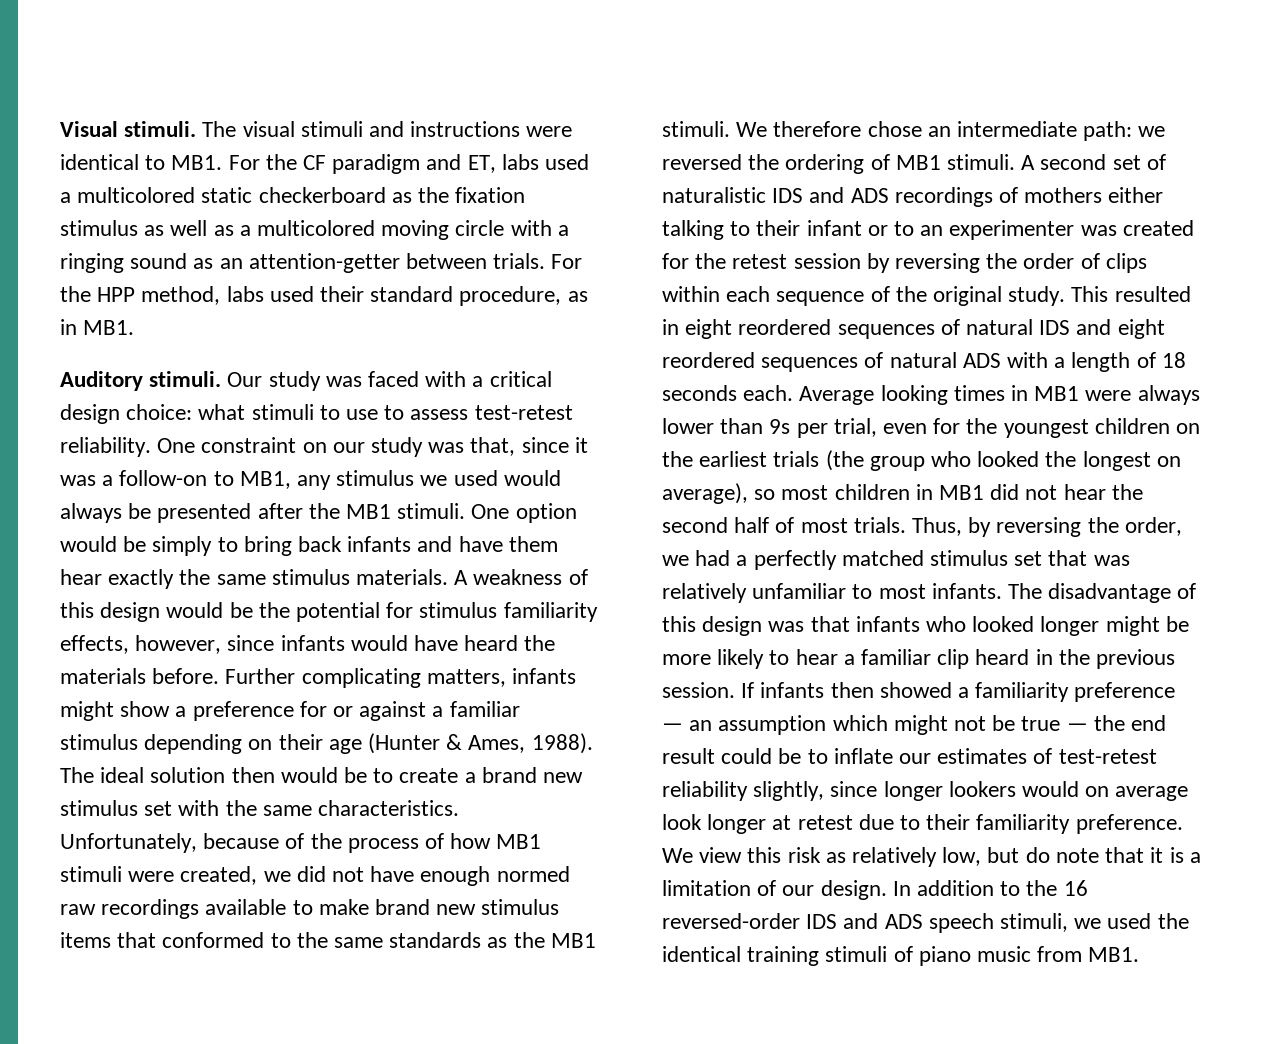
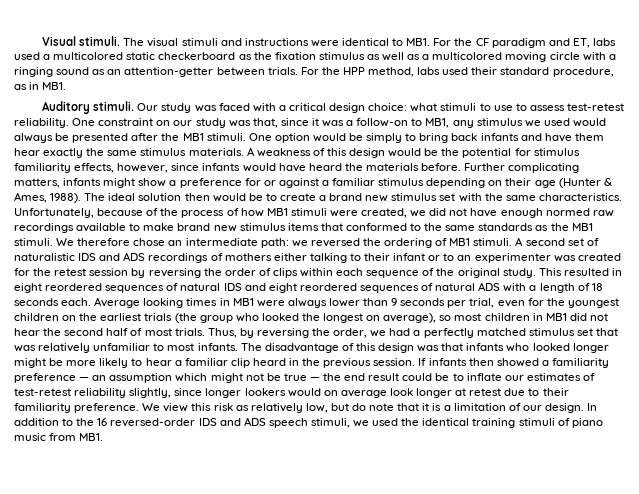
- Average looking times in MB1 were always lower than 9s per trial, even for the youngest children on the earliest trials (the group who looked the longest on average), so most children in MB1 did not hear the second half of most trials.
+ Average looking times in MB1 were always lower than 9 seconds per trial, even for the youngest children on the earliest trials (the group who looked the longest on average), so most children in MB1 did not hear the second half of most trials.

